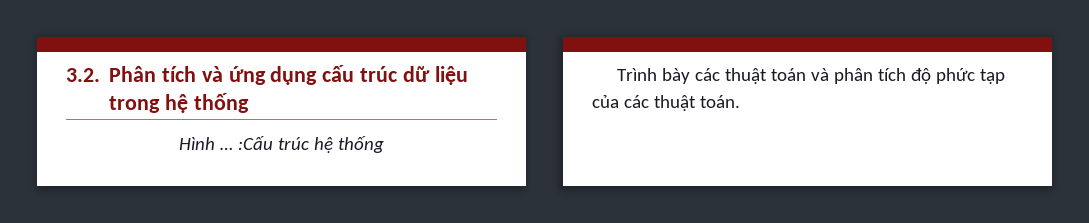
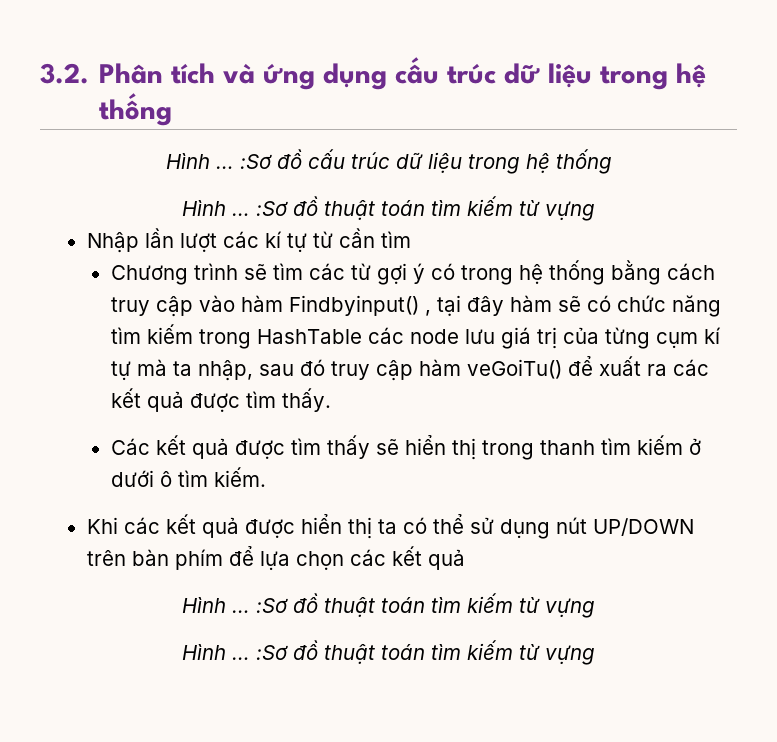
- Hình … :Cấu trúc hệ thống
- Trình bày các thuật toán và phân tích độ phức tạp của các thuật toán.
+ Hình … :Sơ đồ cấu trúc dữ liệu trong hệ thống
+ Hình … :Sơ đồ thuật toán tìm kiếm từ vựng
+ Nhập lần lượt các kí tự từ cần tìm
+ Chương trình sẽ tìm các từ gợi ý có trong hệ thống bằng cách truy cập vào hàm Findbyinput() , tại đây hàm sẽ có chức năng tìm kiếm trong HashTable các node lưu giá trị của từng cụm kí tự mà ta nhập, sau đó truy cập hàm veGoiTu() để xuất ra các kết quả được tìm thấy.
+ Các kết quả được tìm thấy sẽ hiển thị trong thanh tìm kiếm ở dưới ô tìm kiếm.
+ Khi các kết quả được hiển thị ta có thể sử dụng nút UP/DOWN trên bàn phím để lựa chọn các kết quả
+ Hình … :Sơ đồ thuật toán tìm kiếm từ vựng
+ Hình … :Sơ đồ thuật toán tìm kiếm từ vựng

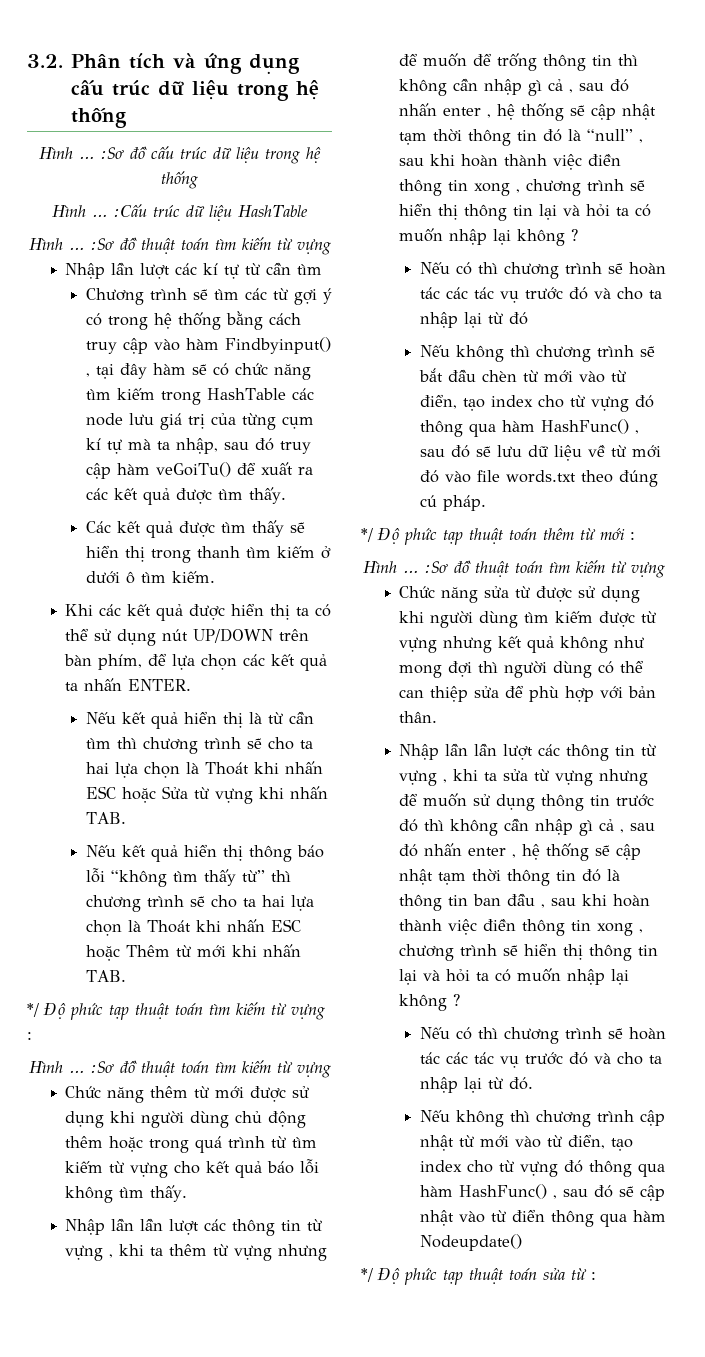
+ Hình … :Cấu trúc dữ liệu HashTable
- Khi các kết quả được hiển thị ta có thể sử dụng nút UP/DOWN trên bàn phím để lựa chọn các kết quả
+ Khi các kết quả được hiển thị ta có thể sử dụng nút UP/DOWN trên bàn phím, để lựa chọn các kết quả ta nhấn ENTER.
+ Nếu kết quả hiển thị là từ cần tìm thì chương trình sẽ cho ta hai lựa chọn là Thoát khi nhấn ESC hoặc Sửa từ vựng khi nhấn TAB.
+ Nếu kết quả hiển thị thông báo lỗi “không tìm thấy từ” thì chương trình sẽ cho ta hai lựa chọn là Thoát khi nhấn ESC hoặc Thêm từ mới khi nhấn TAB.
+ */ Độ phức tạp thuật toán tìm kiếm từ vựng :
+ Chức năng thêm từ mới được sử dụng khi người dùng chủ động thêm hoặc trong quá trình từ tìm kiếm từ vựng cho kết quả báo lỗi không tìm thấy.
+ Nhập lần lần lượt các thông tin từ vựng , khi ta thêm từ vựng nhưng để muốn để trống thông tin thì không cần nhập gì cả , sau đó nhấn enter , hệ thống sẽ cập nhật tạm thời thông tin đó là “null” , sau khi hoàn thành việc điền thông tin xong , chương trình sẽ hiển thị thông tin lại và hỏi ta có muốn nhập lại không ?
+ Nếu có thì chương trình sẽ hoàn tác các tác vụ trước đó và cho ta nhập lại từ đó
+ Nếu không thì chương trình sẽ bắt đầu chèn từ mới vào từ điển, tạo index cho từ vựng đó thông qua hàm HashFunc() , sau đó sẽ lưu dữ liệu về từ mới đó vào file words.txt theo đúng cú pháp.
+ */ Độ phức tạp thuật toán thêm từ mới :
+ Chức năng sửa từ được sử dụng khi người dùng tìm kiếm được từ vựng nhưng kết quả không như mong đợi thì người dùng có thể can thiệp sửa để phù hợp với bản thân.
+ Nhập lần lần lượt các thông tin từ vựng , khi ta sửa từ vựng nhưng để muốn sử dụng thông tin trước đó thì không cần nhập gì cả , sau đó nhấn enter , hệ thống sẽ cập nhật tạm thời thông tin đó là thông tin ban đầu , sau khi hoàn thành việc điền thông tin xong , chương trình sẽ hiển thị thông tin lại và hỏi ta có muốn nhập lại không ?
+ Nếu có thì chương trình sẽ hoàn tác các tác vụ trước đó và cho ta nhập lại từ đó.
+ Nếu không thì chương trình cập nhật từ mới vào từ điển, tạo index cho từ vựng đó thông qua hàm HashFunc() , sau đó sẽ cập nhật vào từ điển thông qua hàm Nodeupdate()
+ */ Độ phức tạp thuật toán sửa từ :

